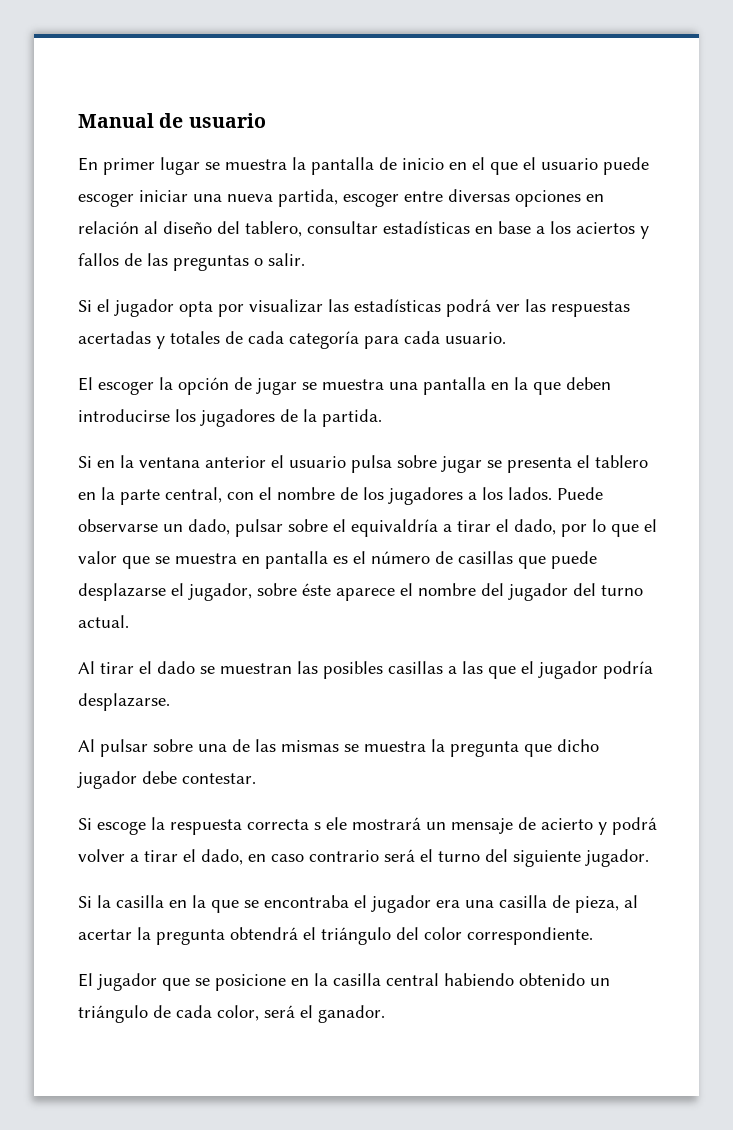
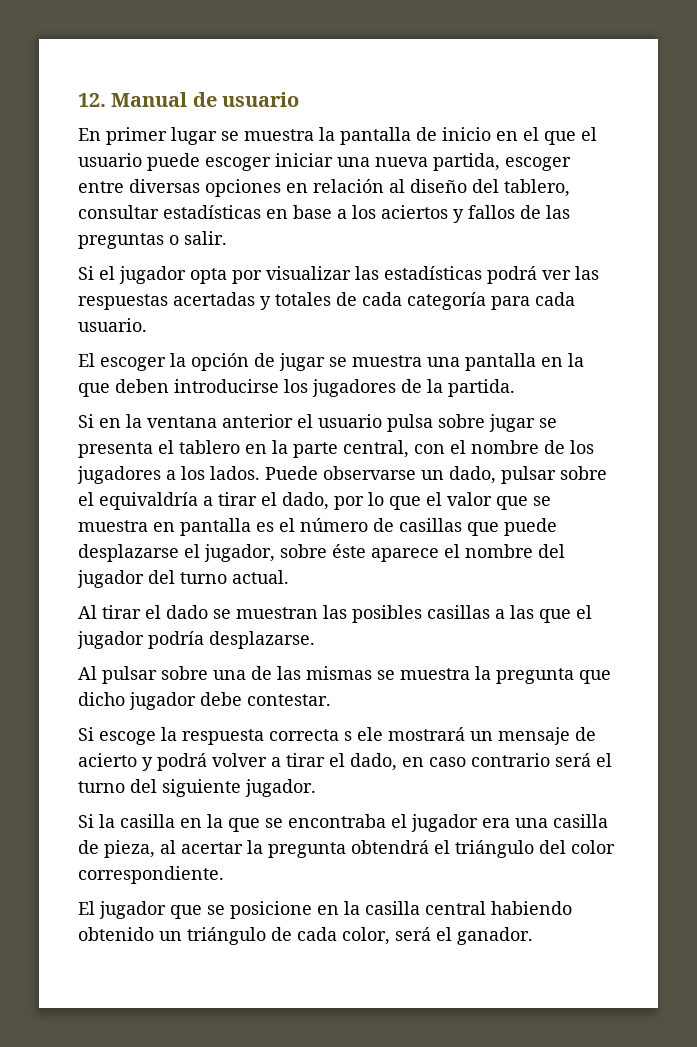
- Manual de usuario
+ 12. Manual de usuario

